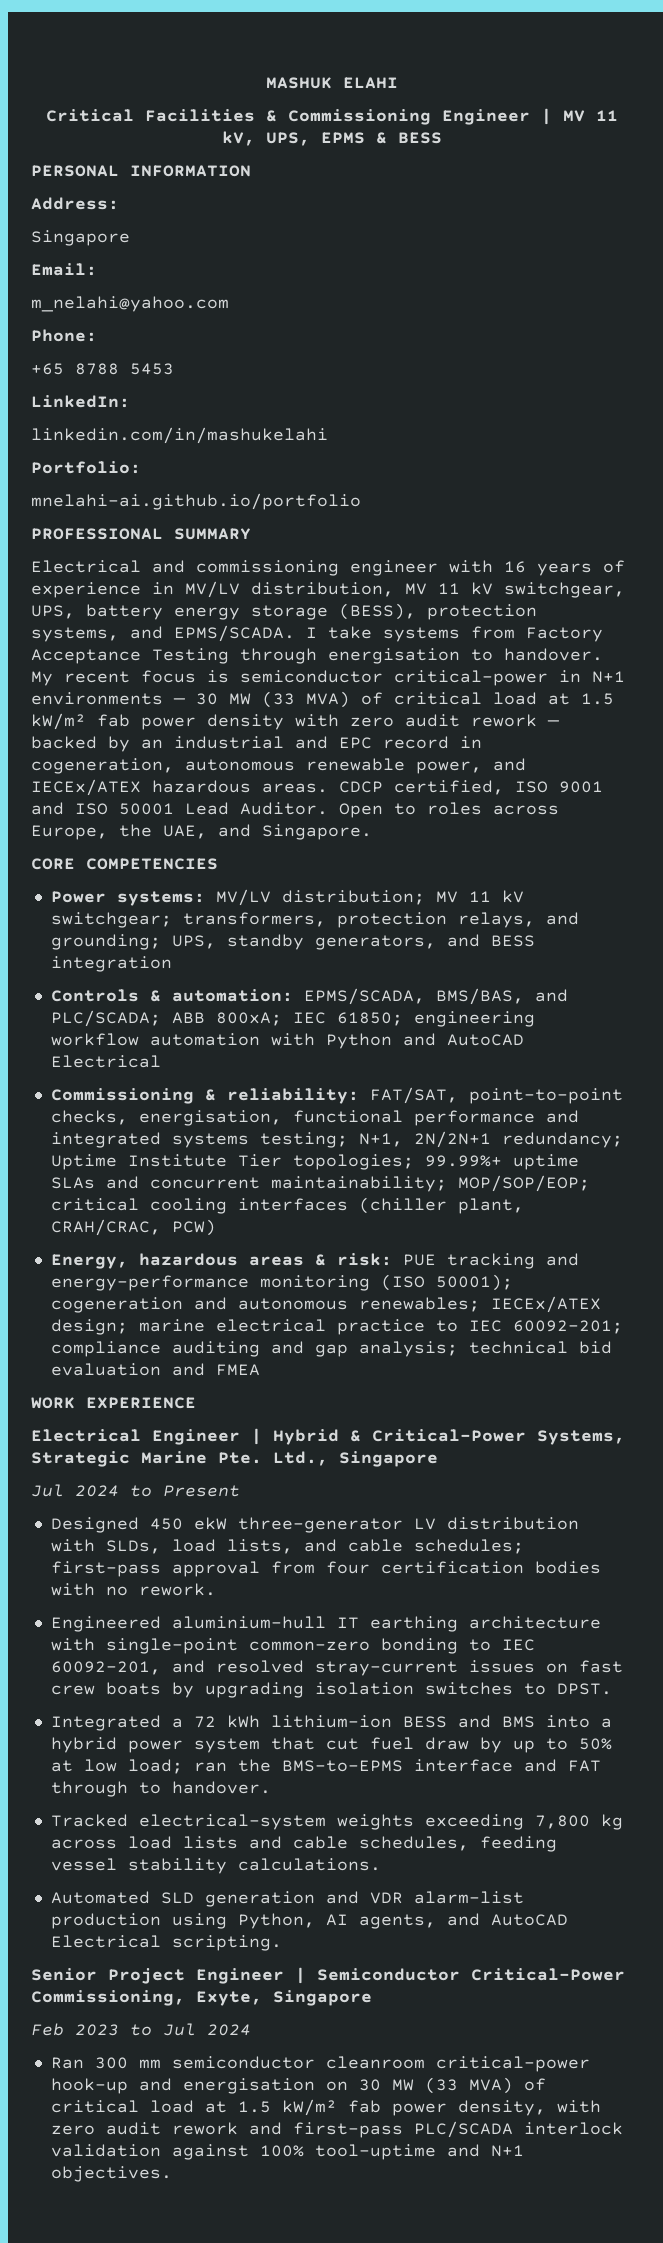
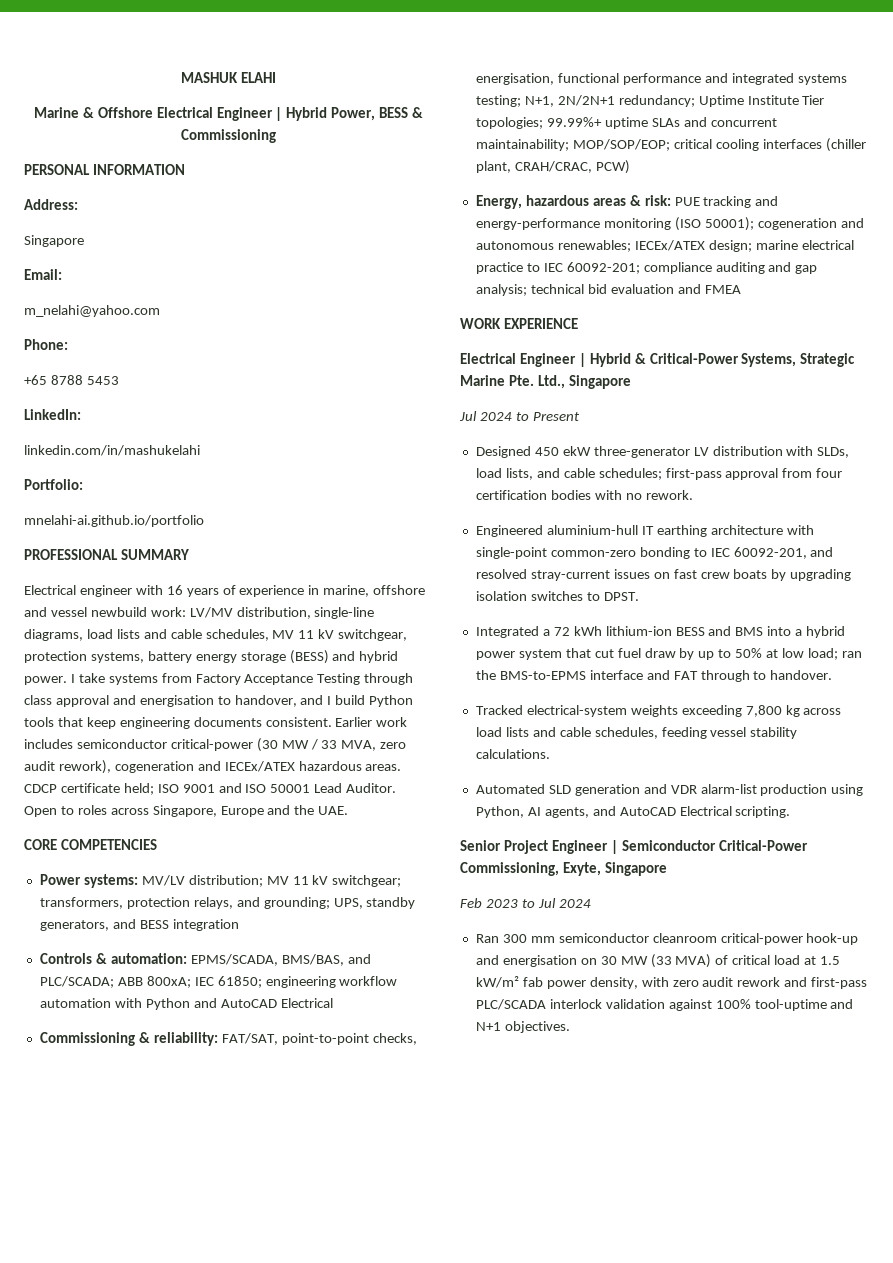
- Critical Facilities & Commissioning Engineer | MV 11 kV, UPS, EPMS & BESS
+ Marine & Offshore Electrical Engineer | Hybrid Power, BESS & Commissioning
- Electrical and commissioning engineer with 16 years of experience in MV/LV distribution, MV 11 kV switchgear, UPS, battery energy storage (BESS), protection systems, and EPMS/SCADA.
+ Electrical engineer with 16 years of experience in marine, offshore and vessel newbuild work: LV/MV distribution, single-line diagrams, load lists and cable schedules, MV 11 kV switchgear, protection systems, battery energy storage (BESS) and hybrid power.
- I take systems from Factory Acceptance Testing through energisation to handover. My recent focus is semiconductor critical-power in N+1 environments — 30 MW (33 MVA) of critical load at 1.5 kW/m² fab power density with zero audit rework — backed by an industrial and EPC record in cogeneration, autonomous renewable power, and IECEx/ATEX hazardous areas.
+ I take systems from Factory Acceptance Testing through class approval and energisation to handover, and I build Python tools that keep engineering documents consistent. Earlier work includes semiconductor critical-power (30 MW / 33 MVA, zero audit rework), cogeneration and IECEx/ATEX hazardous areas.
- CDCP certified, ISO 9001 and ISO 50001 Lead Auditor.
+ CDCP certificate held; ISO 9001 and ISO 50001 Lead Auditor.
- Open to roles across Europe, the UAE, and Singapore.
+ Open to roles across Singapore, Europe and the UAE.

